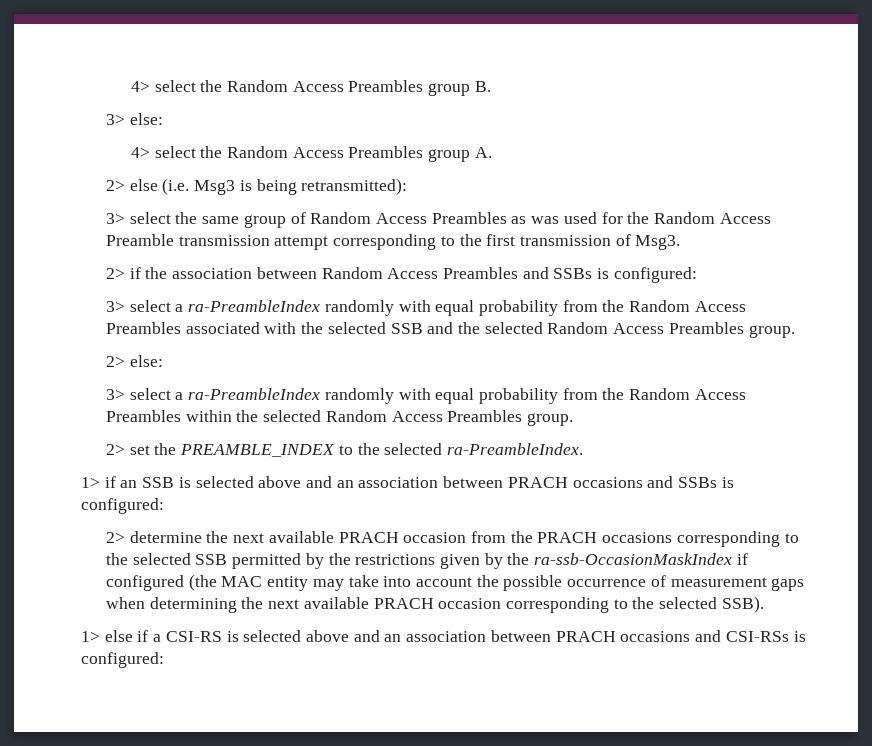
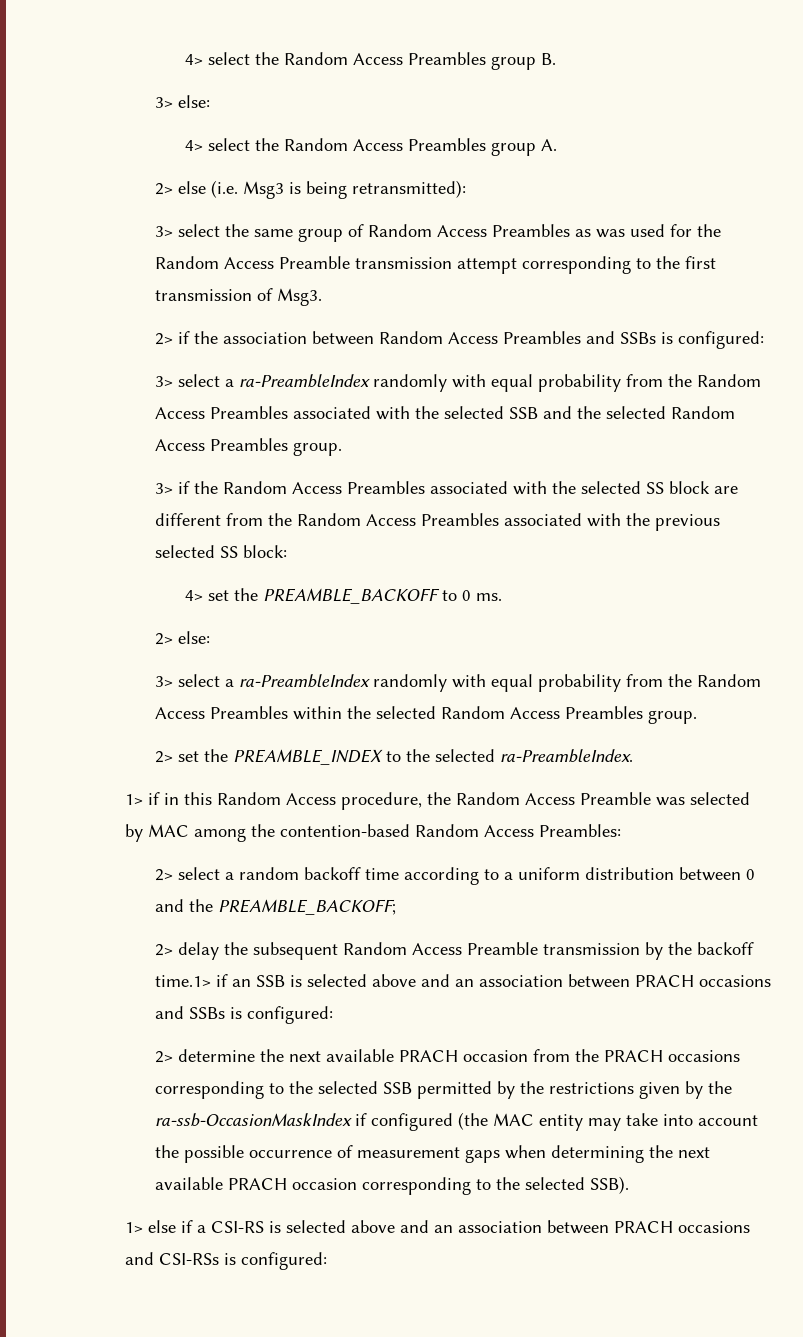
+ 3> if the Random Access Preambles associated with the selected SS block are different from the Random Access Preambles associated with the previous selected SS block:
+ 4> set the PREAMBLE_BACKOFF to 0 ms.
- 1> if an SSB is selected above and an association between PRACH occasions and SSBs is configured:
+ 1> if in this Random Access procedure, the Random Access Preamble was selected by MAC among the contention-based Random Access Preambles:
+ 2> select a random backoff time according to a uniform distribution between 0 and the PREAMBLE_BACKOFF;
+ 2> delay the subsequent Random Access Preamble transmission by the backoff time.1> if an SSB is selected above and an association between PRACH occasions and SSBs is configured:

